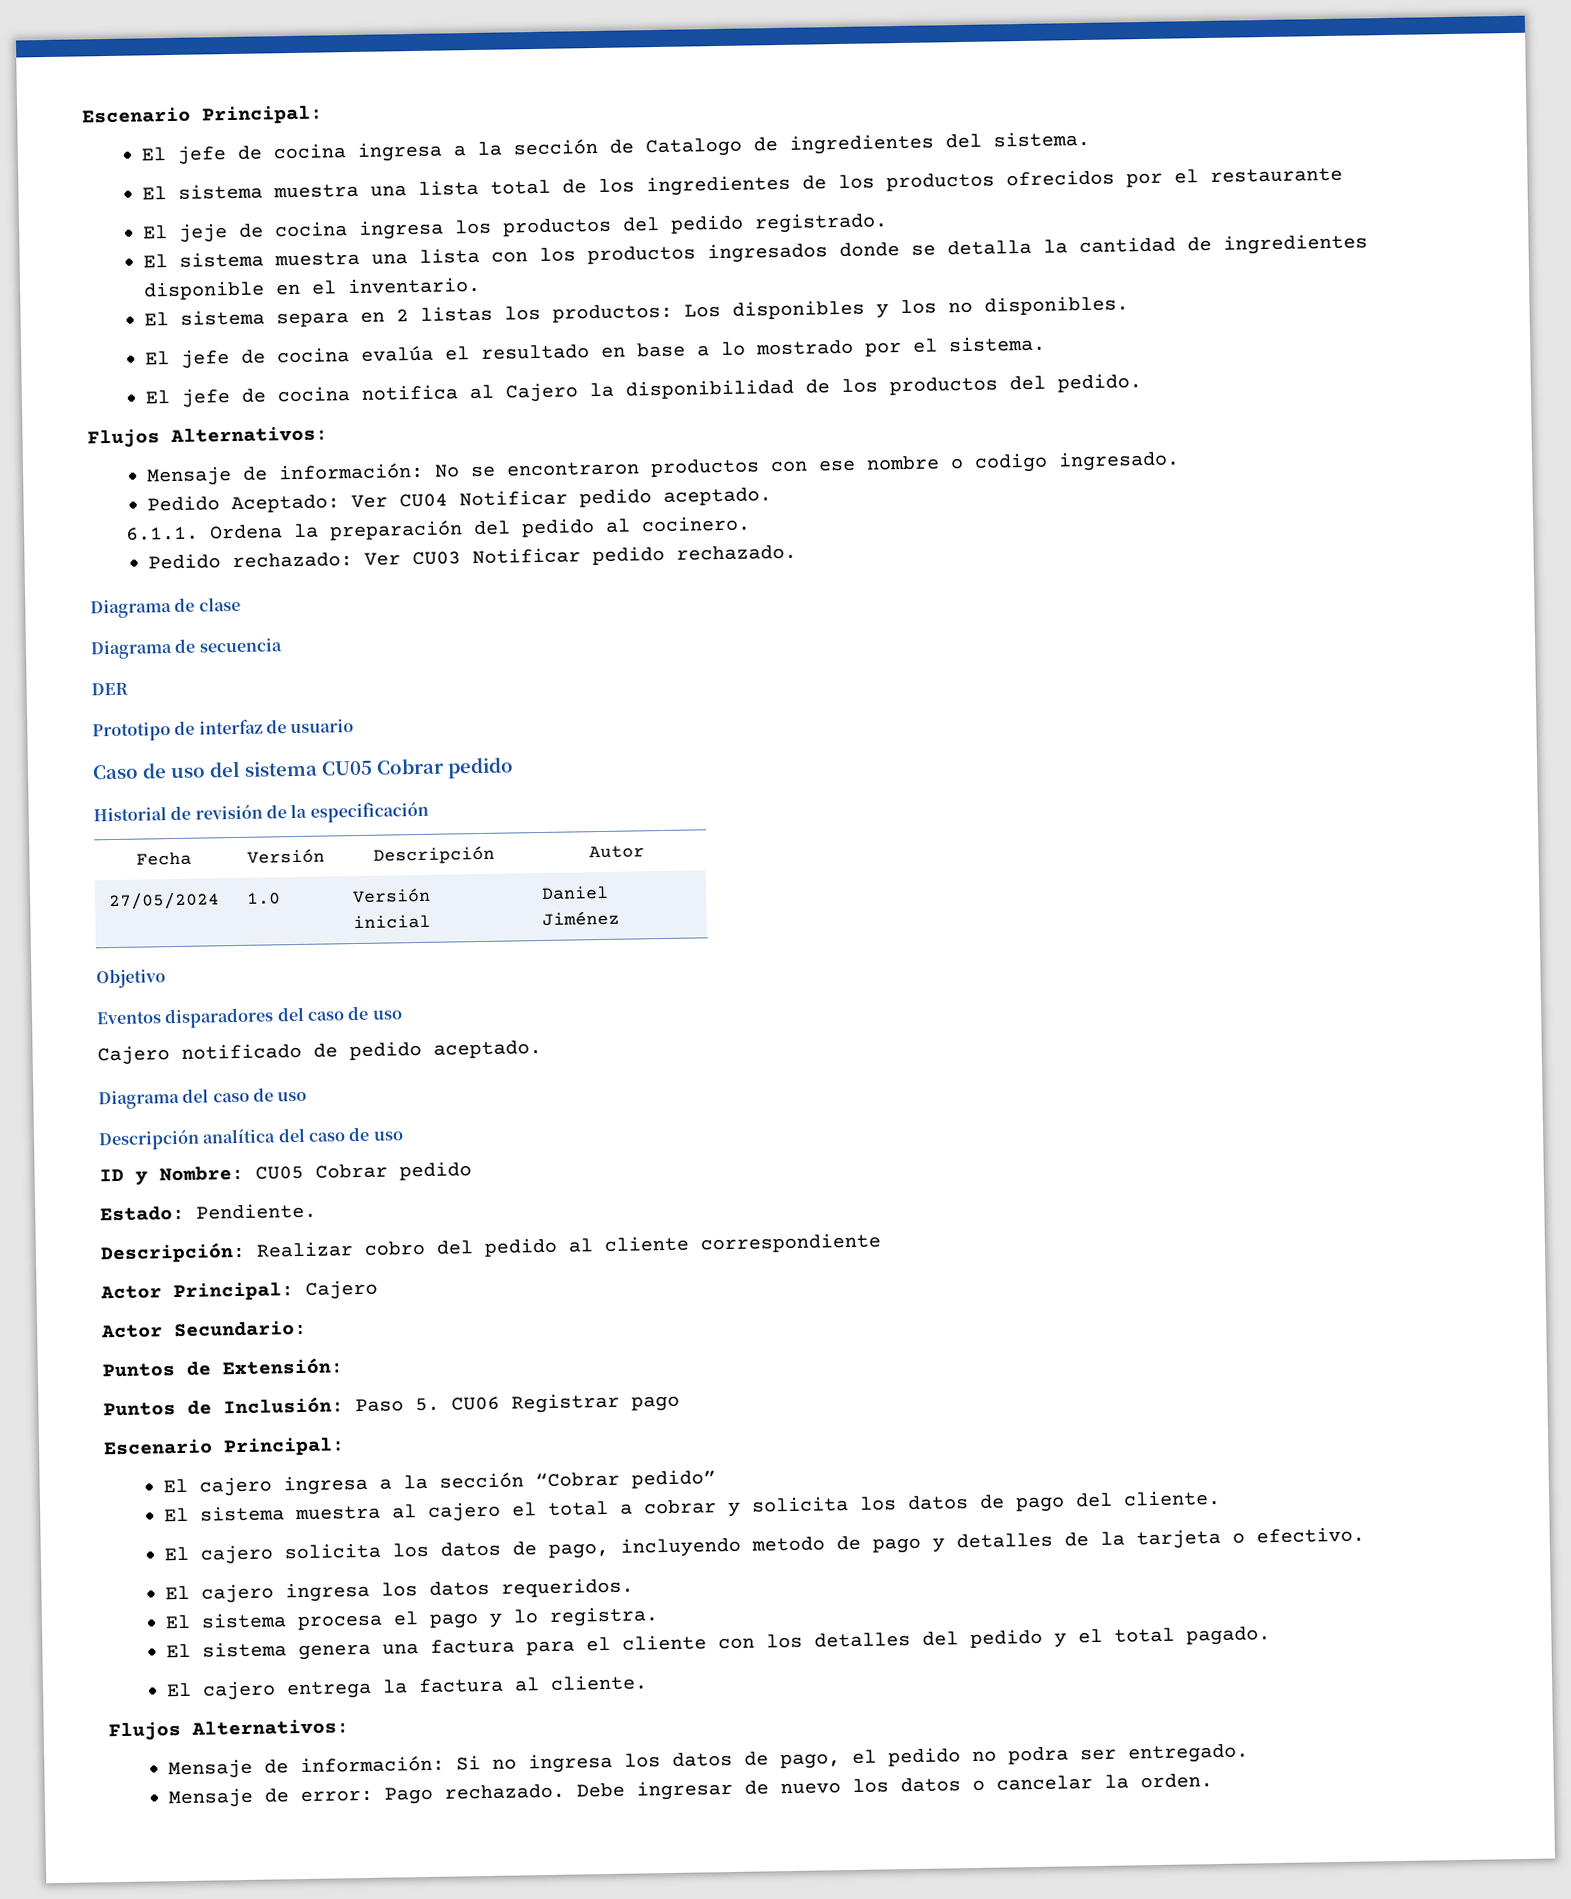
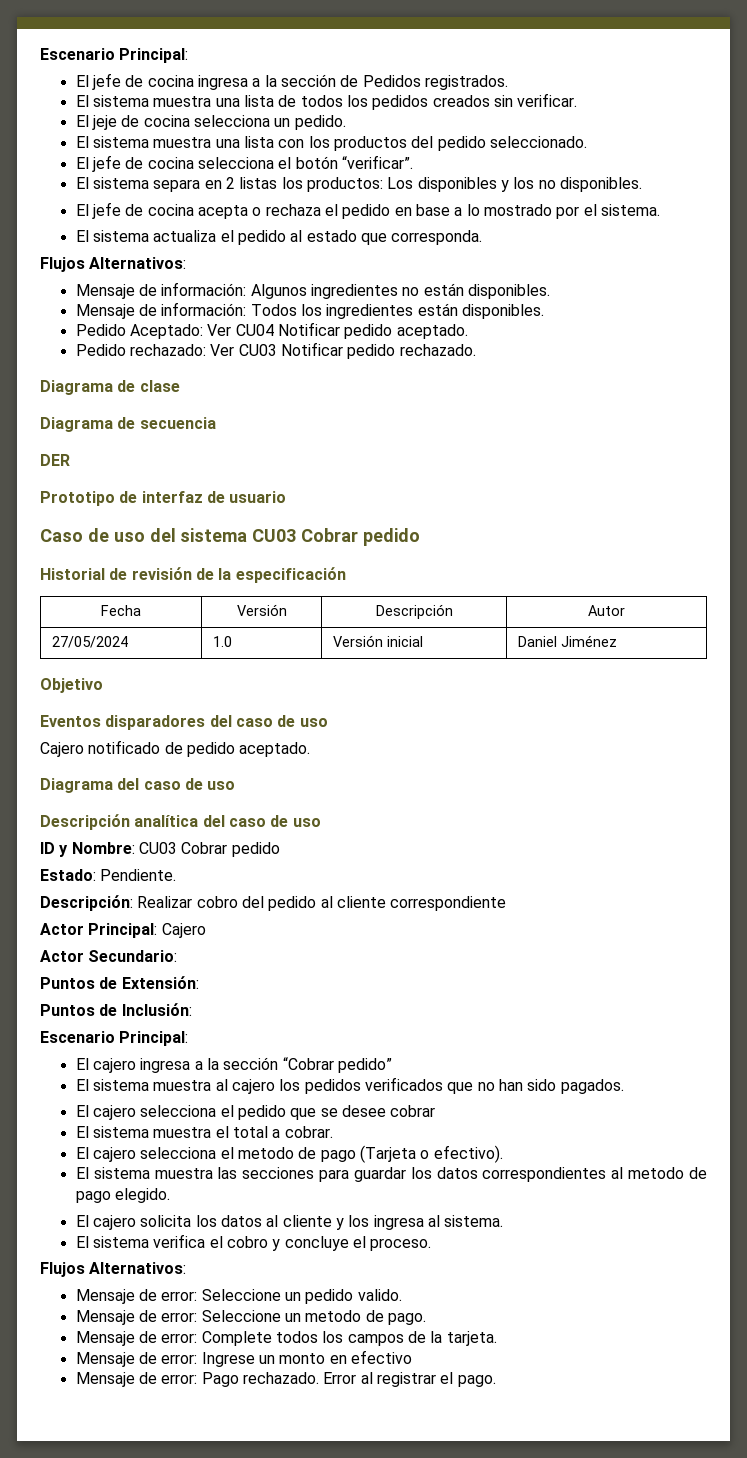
- El jefe de cocina ingresa a la sección de Catalogo de ingredientes del sistema.
- El sistema muestra una lista total de los ingredientes de los productos ofrecidos por el restaurante
- El jeje de cocina ingresa los productos del pedido registrado.
+ El jefe de cocina ingresa a la sección de Pedidos registrados.
+ El sistema muestra una lista de todos los pedidos creados sin verificar.
+ El jeje de cocina selecciona un pedido.
- El sistema muestra una lista con los productos ingresados donde se detalla la cantidad de ingredientes disponible en el inventario.
+ El sistema muestra una lista con los productos del pedido seleccionado.
+ El jefe de cocina selecciona el botón “verificar”.
- El jefe de cocina evalúa el resultado en base a lo mostrado por el sistema.
+ El jefe de cocina acepta o rechaza el pedido en base a lo mostrado por el sistema.
- El jefe de cocina notifica al Cajero la disponibilidad de los productos del pedido.
+ El sistema actualiza el pedido al estado que corresponda.
  Flujos Alternativos:
- Mensaje de información: No se encontraron productos con ese nombre o codigo ingresado.
+ Mensaje de información: Algunos ingredientes no están disponibles.
+ Mensaje de información: Todos los ingredientes están disponibles.
- 6.1.1. Ordena la preparación del pedido al cocinero.
- Caso de uso del sistema CU05 Cobrar pedido
+ Caso de uso del sistema CU03 Cobrar pedido
- ID y Nombre: CU05 Cobrar pedido
+ ID y Nombre: CU03 Cobrar pedido
- Puntos de Inclusión: Paso 5. CU06 Registrar pago
+ Puntos de Inclusión:
- El sistema muestra al cajero el total a cobrar y solicita los datos de pago del cliente.
+ El sistema muestra al cajero los pedidos verificados que no han sido pagados.
+ El cajero selecciona el pedido que se desee cobrar
+ El sistema muestra el total a cobrar.
+ El cajero selecciona el metodo de pago (Tarjeta o efectivo).
+ El sistema muestra las secciones para guardar los datos correspondientes al metodo de pago elegido.
- El cajero solicita los datos de pago, incluyendo metodo de pago y detalles de la tarjeta o efectivo.
- El cajero ingresa los datos requeridos.
- El sistema procesa el pago y lo registra.
- El sistema genera una factura para el cliente con los detalles del pedido y el total pagado.
- El cajero entrega la factura al cliente.
+ El cajero solicita los datos al cliente y los ingresa al sistema.
+ El sistema verifica el cobro y concluye el proceso.
  Flujos Alternativos:
- Mensaje de información: Si no ingresa los datos de pago, el pedido no podra ser entregado.
+ Mensaje de error: Seleccione un pedido valido.
+ Mensaje de error: Seleccione un metodo de pago.
+ Mensaje de error: Complete todos los campos de la tarjeta.
+ Mensaje de error: Ingrese un monto en efectivo
- Debe ingresar de nuevo los datos o cancelar la orden.
+ Error al registrar el pago.

